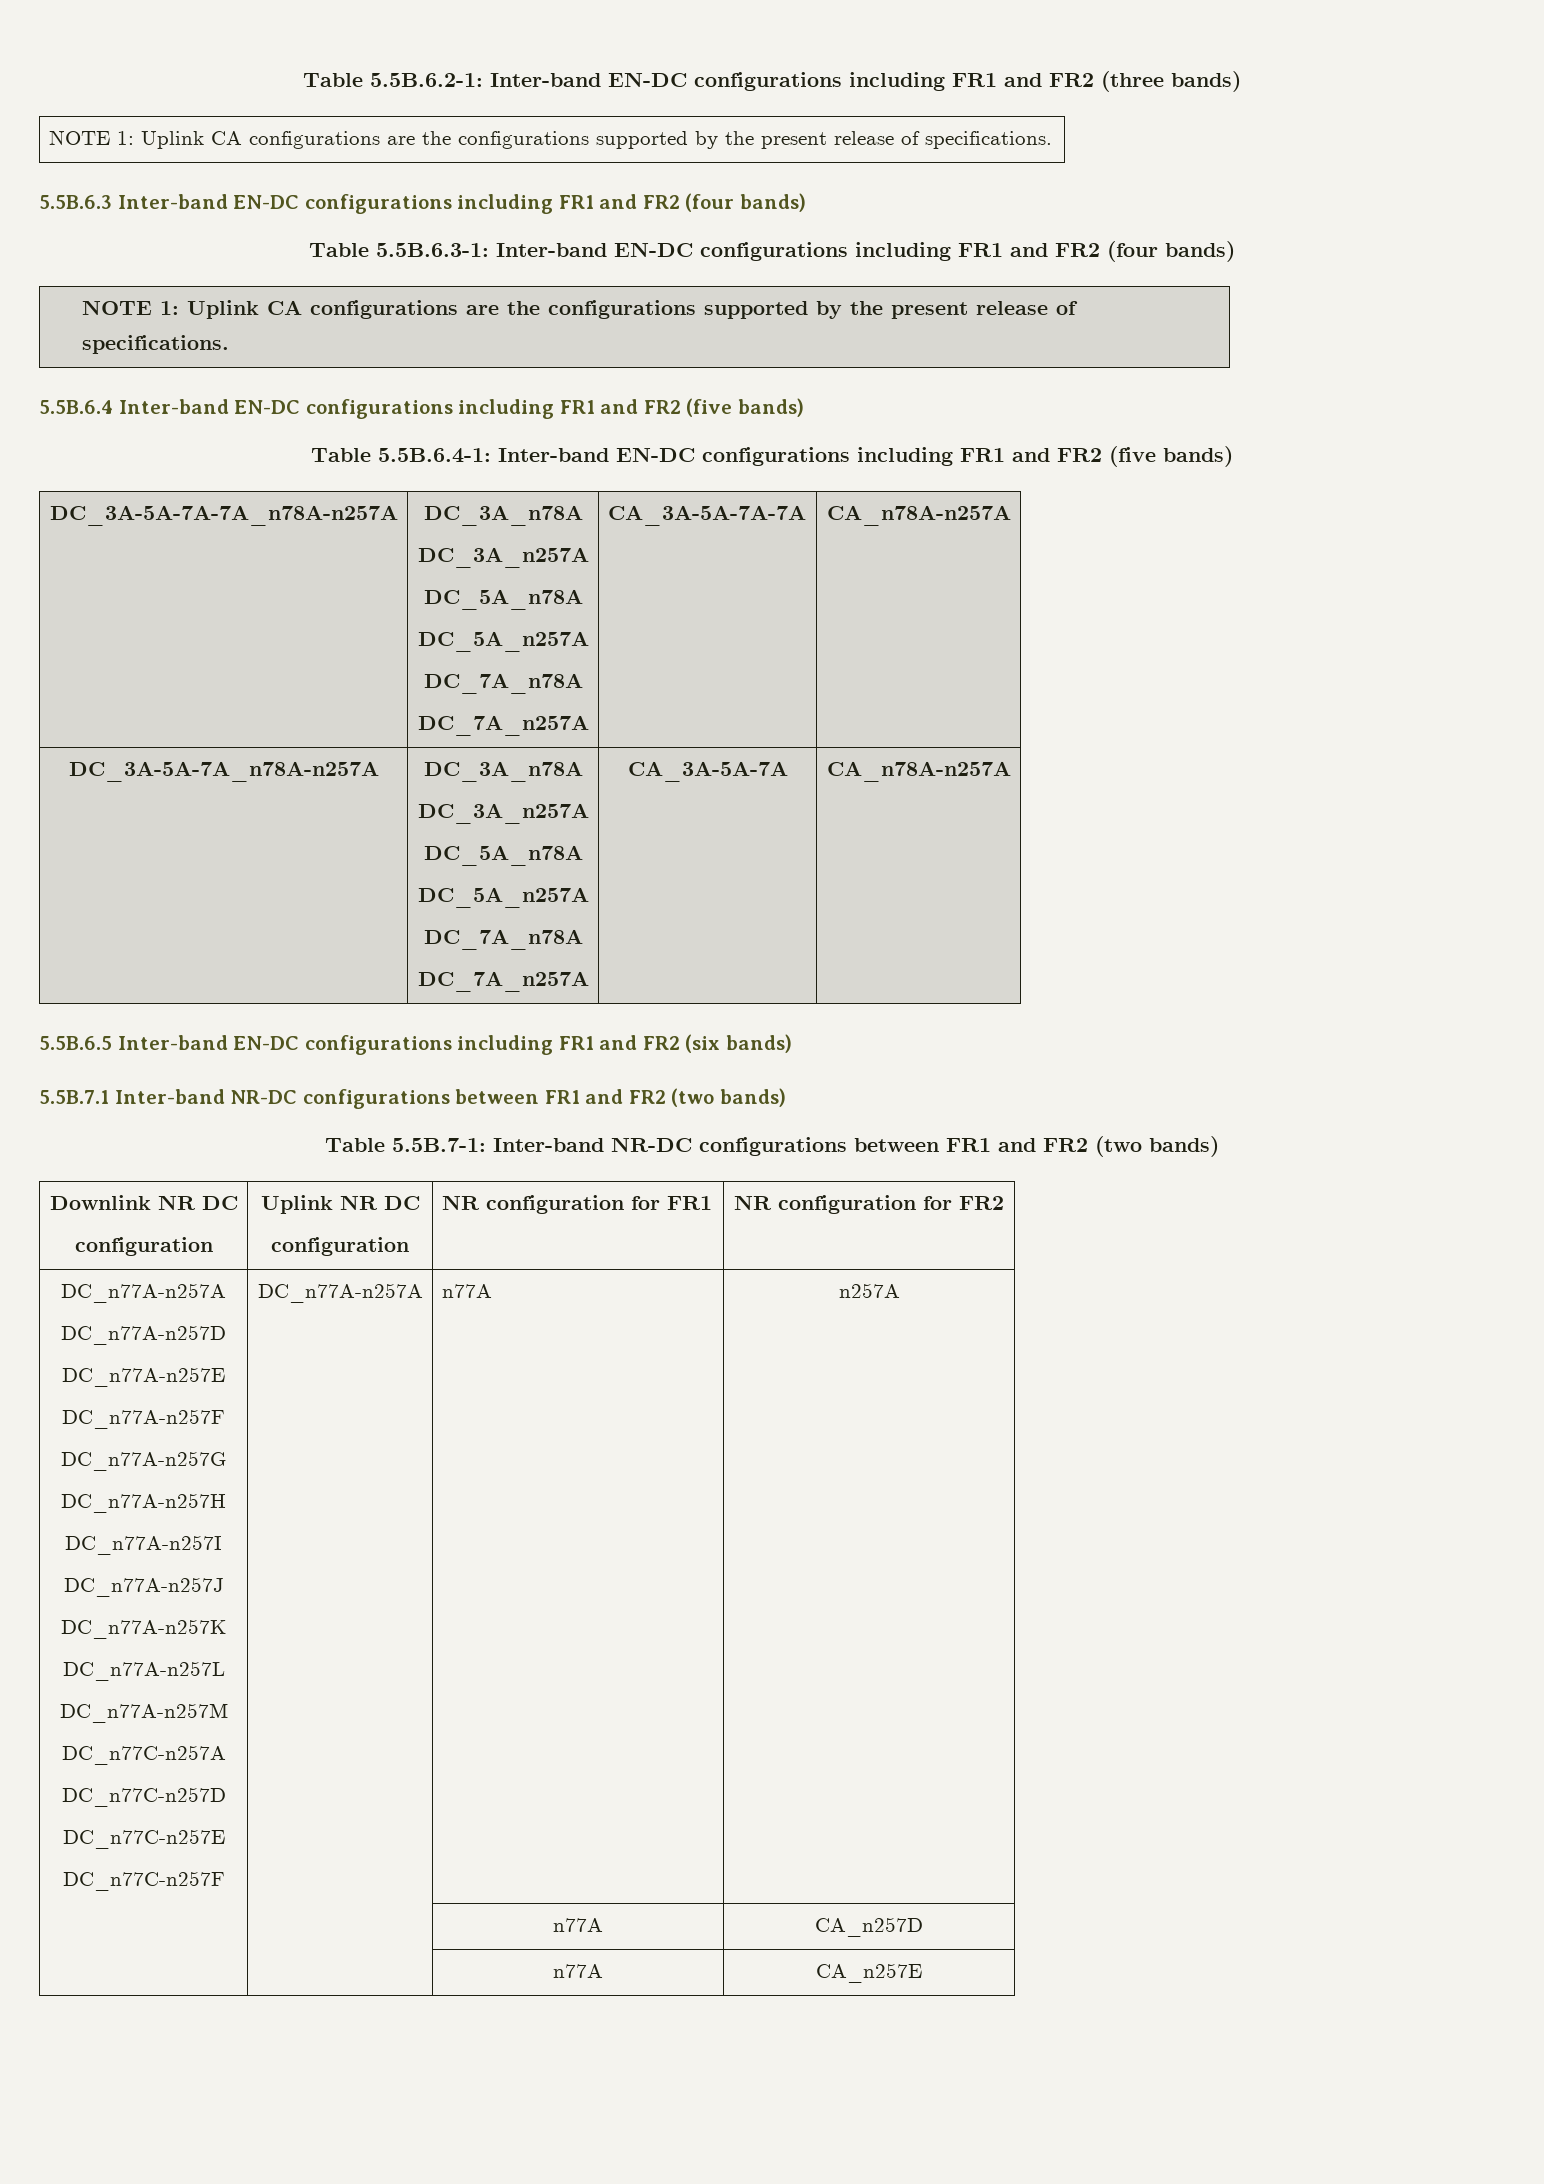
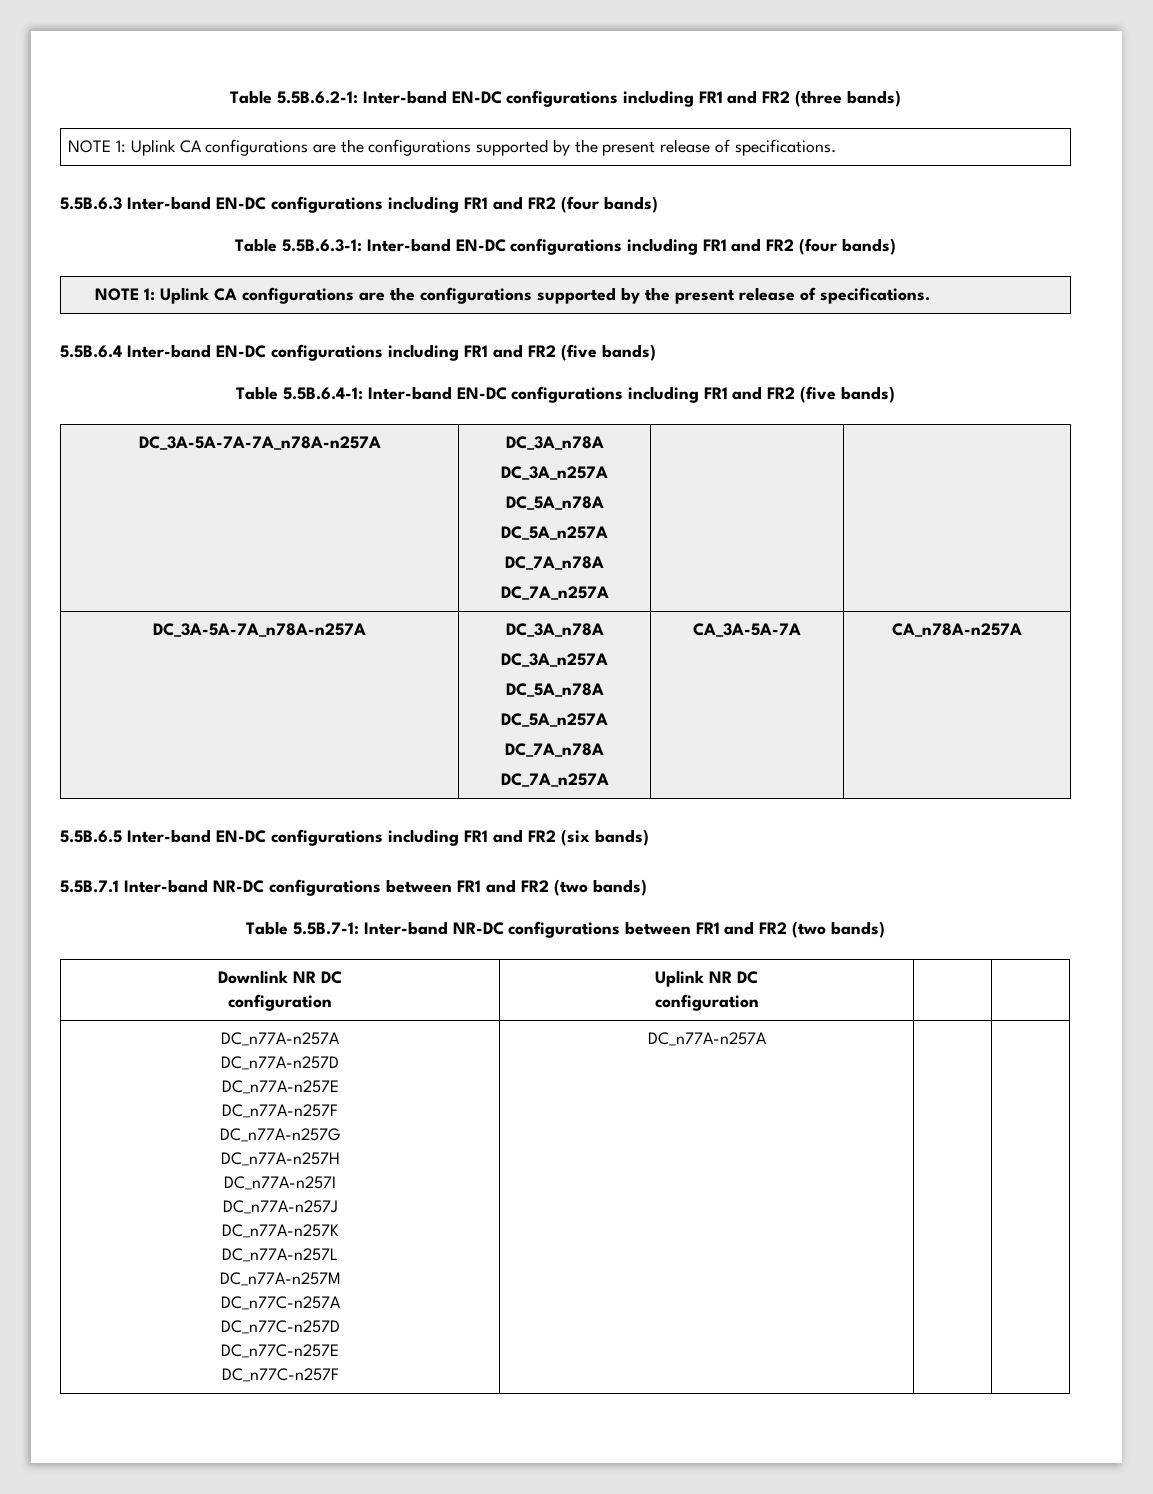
  DC_3A-5A-7A-7A_n78A-n257A | DC_3A_n78A
  DC_3A_n257A
  DC_5A_n78A
  DC_5A_n257A
  DC_7A_n78A
- DC_7A_n257A | CA_3A-5A-7A-7A | CA_n78A-n257A
+ DC_7A_n257A | |
  Downlink NR DC
  configuration | Uplink NR DC
- configuration | NR configuration for FR1 | NR configuration for FR2
+ configuration | |
  DC_n77A-n257A
  DC_n77A-n257D
  DC_n77A-n257E
  DC_n77A-n257F
  DC_n77A-n257G
  DC_n77A-n257H
  DC_n77A-n257I
  DC_n77A-n257J
  DC_n77A-n257K
  DC_n77A-n257L
  DC_n77A-n257M
  DC_n77C-n257A
  DC_n77C-n257D
  DC_n77C-n257E
- DC_n77C-n257F | DC_n77A-n257A | n77A | n257A
- | | n77A | CA_n257D
- | | n77A | CA_n257E
+ DC_n77C-n257F | DC_n77A-n257A | |

